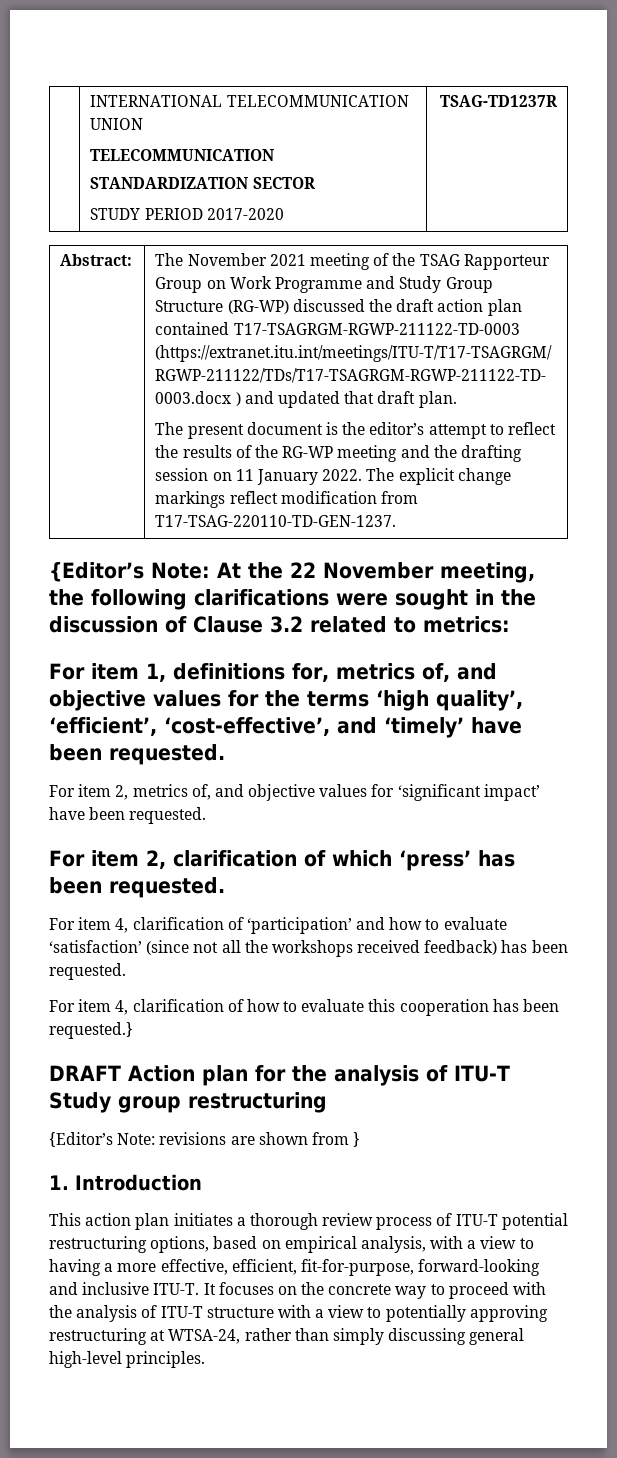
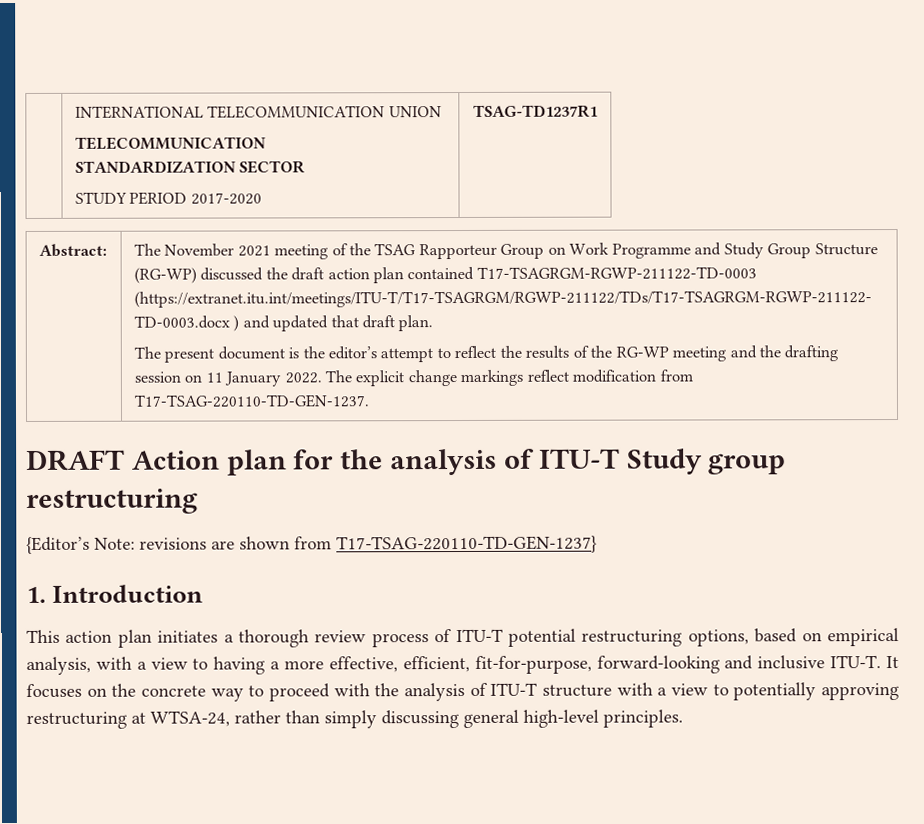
  | INTERNATIONAL TELECOMMUNICATION UNION
  TELECOMMUNICATION
  STANDARDIZATION SECTOR
- STUDY PERIOD 2017-2020 | TSAG-TD1237R
+ STUDY PERIOD 2017-2020 | TSAG-TD1237R1
- {Editor’s Note: At the 22 November meeting, the following clarifications were sought in the discussion of Clause 3.2 related to metrics:
- For item 1, definitions for, metrics of, and objective values for the terms ‘high quality’, ‘efficient’, ‘cost-effective’, and ‘timely’ have been requested.
- For item 2, metrics of, and objective values for ‘significant impact’ have been requested.
- For item 2, clarification of which ‘press’ has been requested.
- For item 4, clarification of ‘participation’ and how to evaluate ‘satisfaction’ (since not all the workshops received feedback) has been requested.
- For item 4, clarification of how to evaluate this cooperation has been requested.}
- {Editor’s Note: revisions are shown from }
+ {Editor’s Note: revisions are shown from T17-TSAG-220110-TD-GEN-1237}

